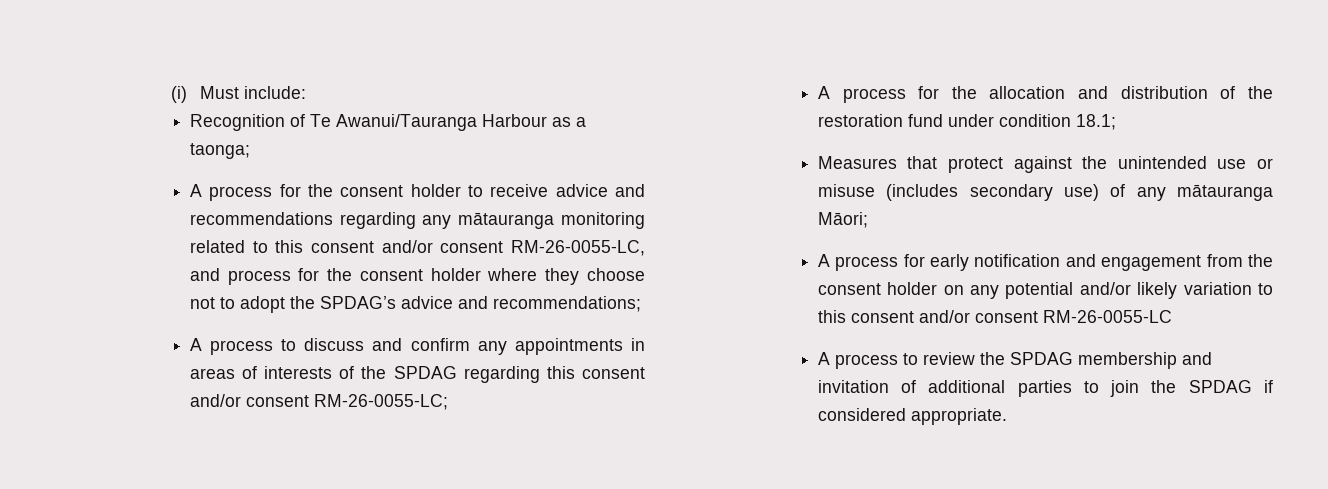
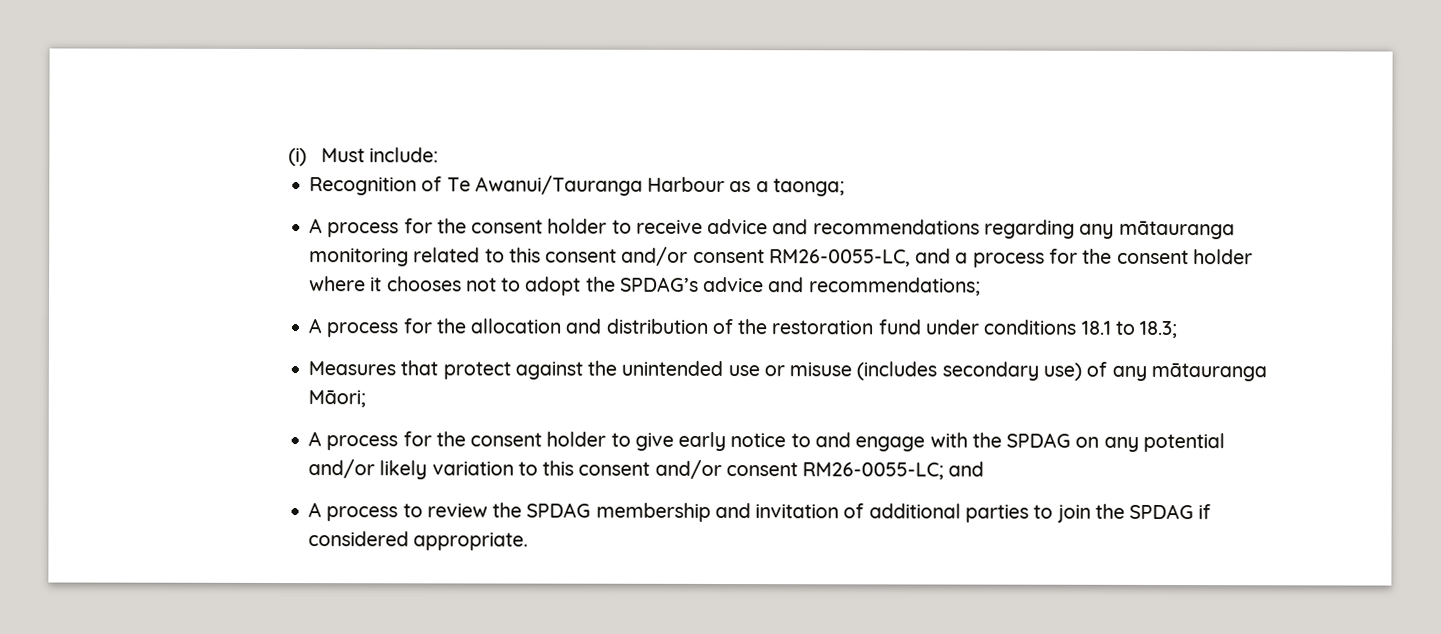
- A process for the consent holder to receive advice and recommendations regarding any mātauranga monitoring related to this consent and/or consent RM-26-0055-LC, and process for the consent holder where they choose not to adopt the SPDAG’s advice and recommendations;
+ A process for the consent holder to receive advice and recommendations regarding any mātauranga monitoring related to this consent and/or consent RM26-0055-LC, and a process for the consent holder where it chooses not to adopt the SPDAG’s advice and recommendations;
- A process to discuss and confirm any appointments in areas of interests of the SPDAG regarding this consent and/or consent RM-26-0055-LC;
- A process for the allocation and distribution of the restoration fund under condition 18.1;
+ A process for the allocation and distribution of the restoration fund under conditions 18.1 to 18.3;
- A process for early notification and engagement from the consent holder on any potential and/or likely variation to this consent and/or consent RM-26-0055-LC
+ A process for the consent holder to give early notice to and engage with the SPDAG on any potential and/or likely variation to this consent and/or consent RM26-0055-LC; and

